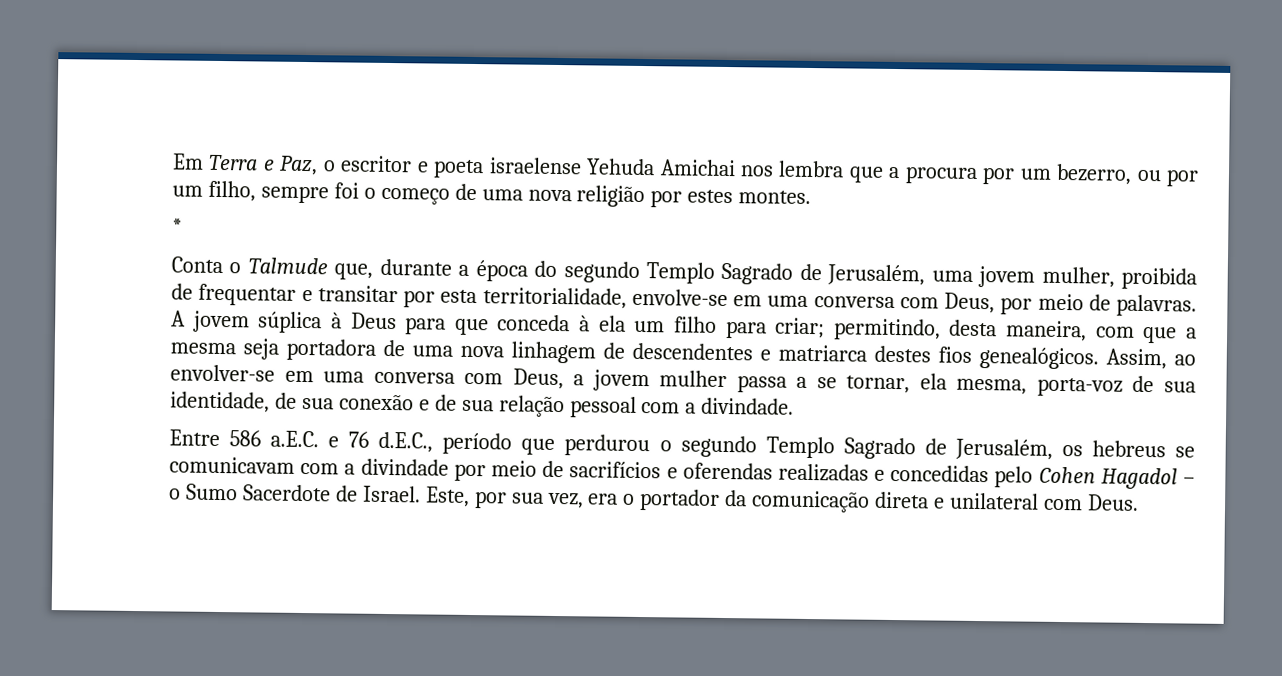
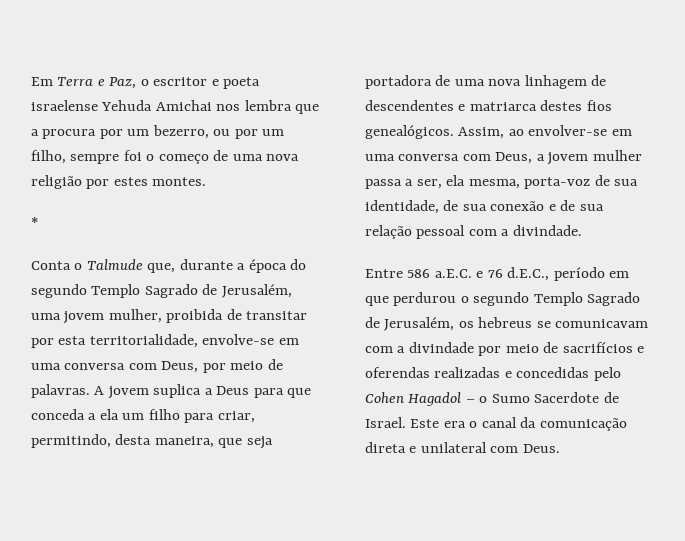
- Conta o Talmude que, durante a época do segundo Templo Sagrado de Jerusalém, uma jovem mulher, proibida de frequentar e transitar por esta territorialidade, envolve-se em uma conversa com Deus, por meio de palavras.
+ Conta o Talmude que, durante a época do segundo Templo Sagrado de Jerusalém, uma jovem mulher, proibida de transitar por esta territorialidade, envolve-se em uma conversa com Deus, por meio de palavras.
- A jovem súplica à Deus para que conceda à ela um filho para criar; permitindo, desta maneira, com que a mesma seja portadora de uma nova linhagem de descendentes e matriarca destes fios genealógicos.
+ A jovem suplica a Deus para que conceda a ela um filho para criar, permitindo, desta maneira, que seja portadora de uma nova linhagem de descendentes e matriarca destes fios genealógicos.
- Assim, ao envolver-se em uma conversa com Deus, a jovem mulher passa a se tornar, ela mesma, porta-voz de sua identidade, de sua conexão e de sua relação pessoal com a divindade.
+ Assim, ao envolver-se em uma conversa com Deus, a jovem mulher passa a ser, ela mesma, porta-voz de sua identidade, de sua conexão e de sua relação pessoal com a divindade.
- Entre 586 a.E.C. e 76 d.E.C., período que perdurou o segundo Templo Sagrado de Jerusalém, os hebreus se comunicavam com a divindade por meio de sacrifícios e oferendas realizadas e concedidas pelo Cohen Hagadol – o Sumo Sacerdote de Israel.
+ Entre 586 a.E.C. e 76 d.E.C., período em que perdurou o segundo Templo Sagrado de Jerusalém, os hebreus se comunicavam com a divindade por meio de sacrifícios e oferendas realizadas e concedidas pelo Cohen Hagadol – o Sumo Sacerdote de Israel.
- Este, por sua vez, era o portador da comunicação direta e unilateral com Deus.
+ Este era o canal da comunicação direta e unilateral com Deus.

